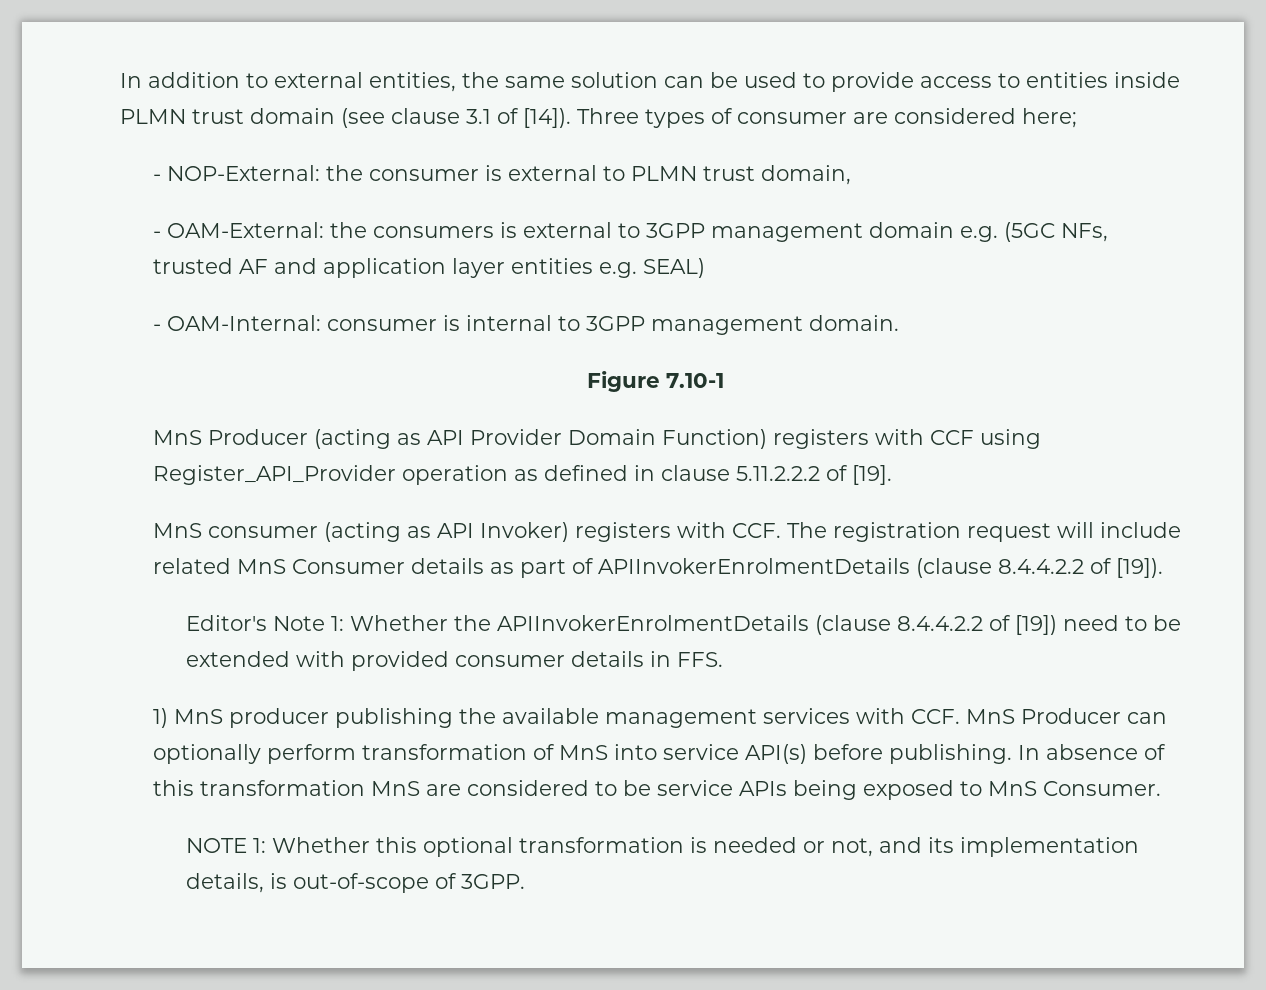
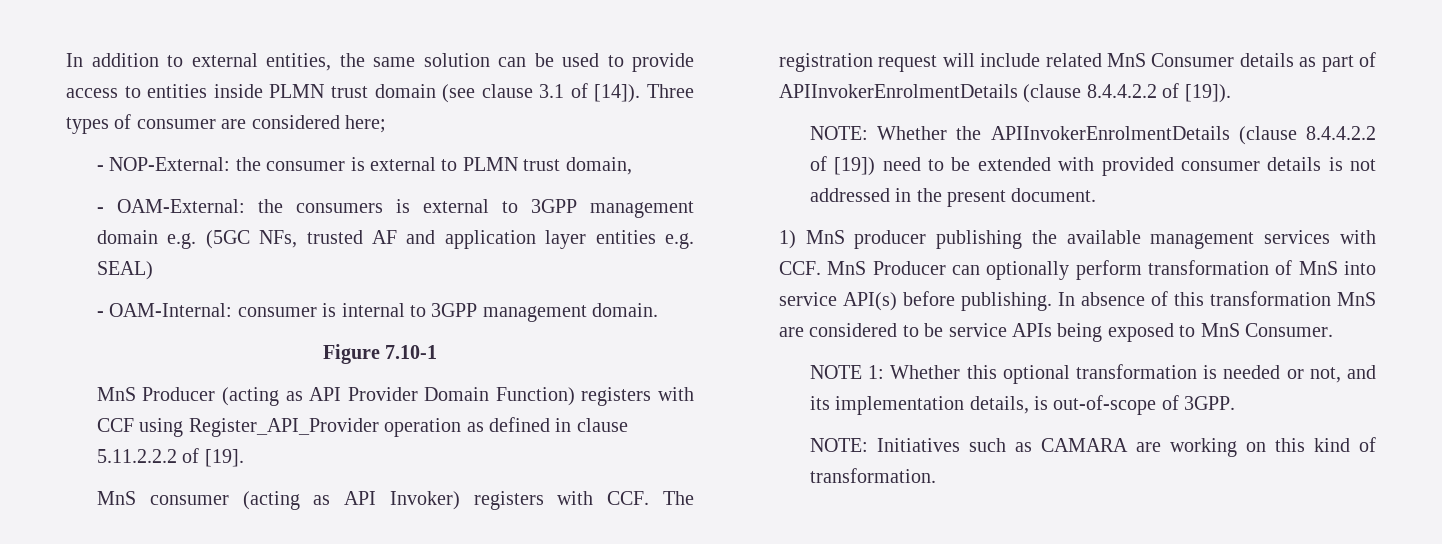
- Editor's Note 1: Whether the APIInvokerEnrolmentDetails (clause 8.4.4.2.2 of [19]) need to be extended with provided consumer details in FFS.
+ NOTE: Whether the APIInvokerEnrolmentDetails (clause 8.4.4.2.2 of [19]) need to be extended with provided consumer details is not addressed in the present document.
+ NOTE: Initiatives such as CAMARA are working on this kind of transformation.

